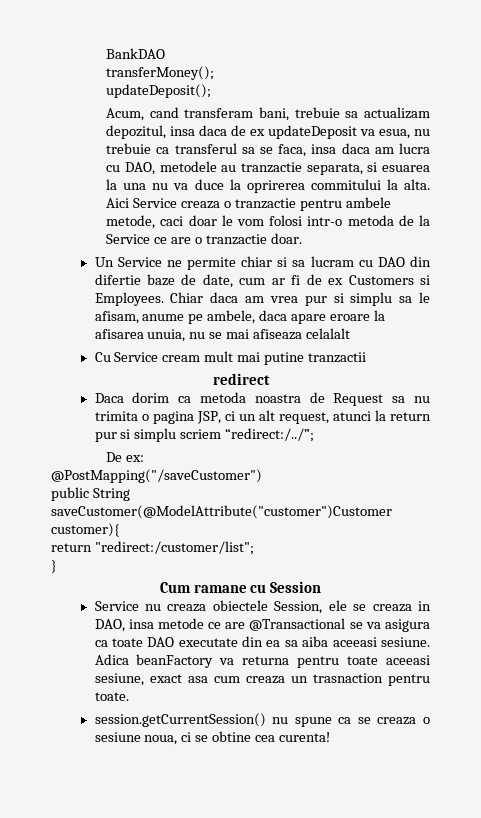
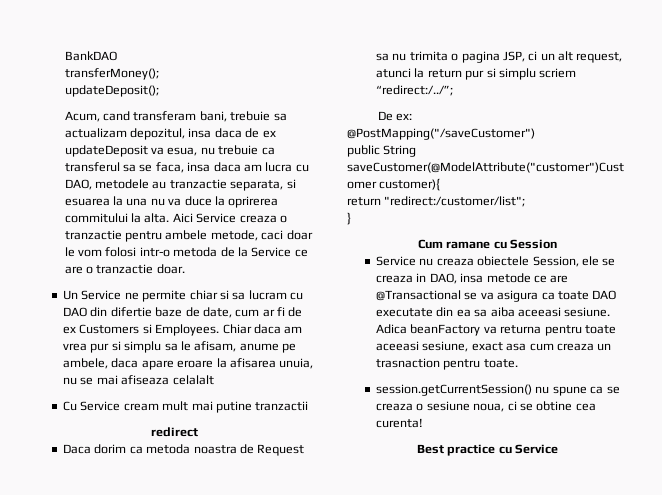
+ Best practice cu Service

